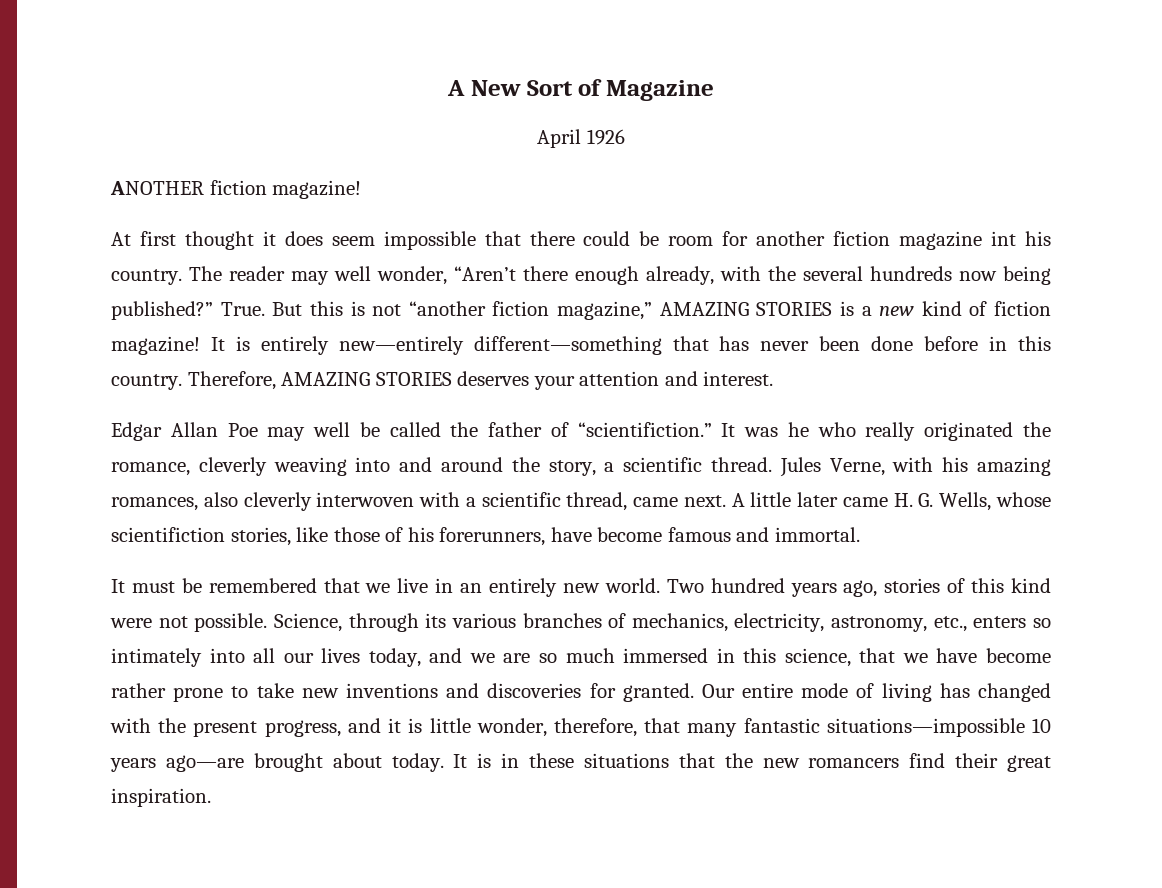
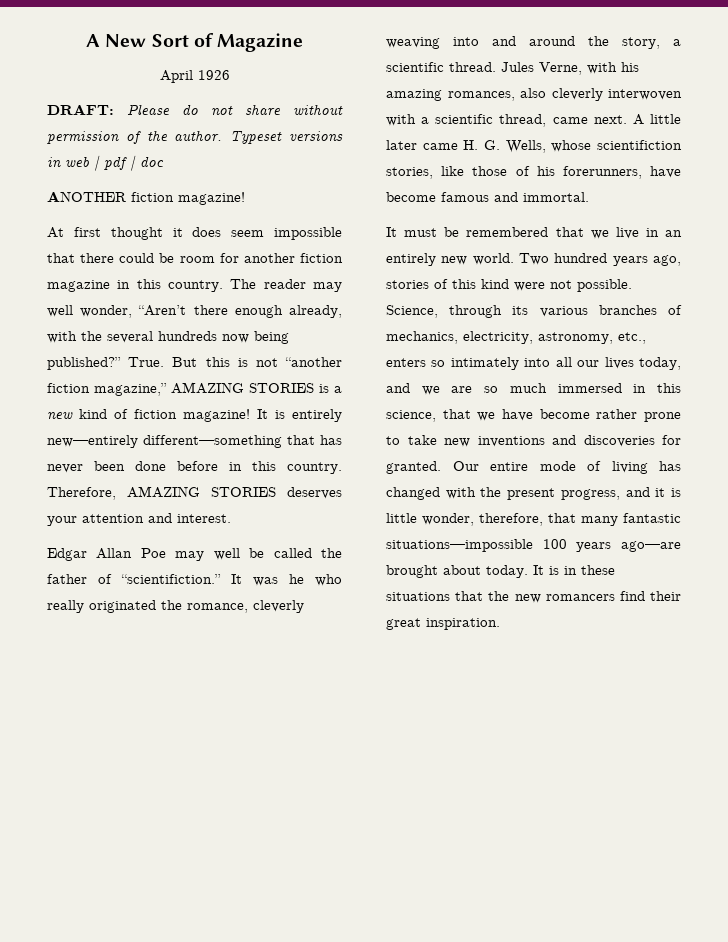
+ DRAFT: Please do not share without permission of the author. Typeset versions in web | pdf | doc
- At first thought it does seem impossible that there could be room for another fiction magazine int his country.
+ At first thought it does seem impossible that there could be room for another fiction magazine in this country.
- Our entire mode of living has changed with the present progress, and it is little wonder, therefore, that many fantastic situations—impossible 10 years ago—are brought about today.
+ Our entire mode of living has changed with the present progress, and it is little wonder, therefore, that many fantastic situations—impossible 100 years ago—are brought about today.

